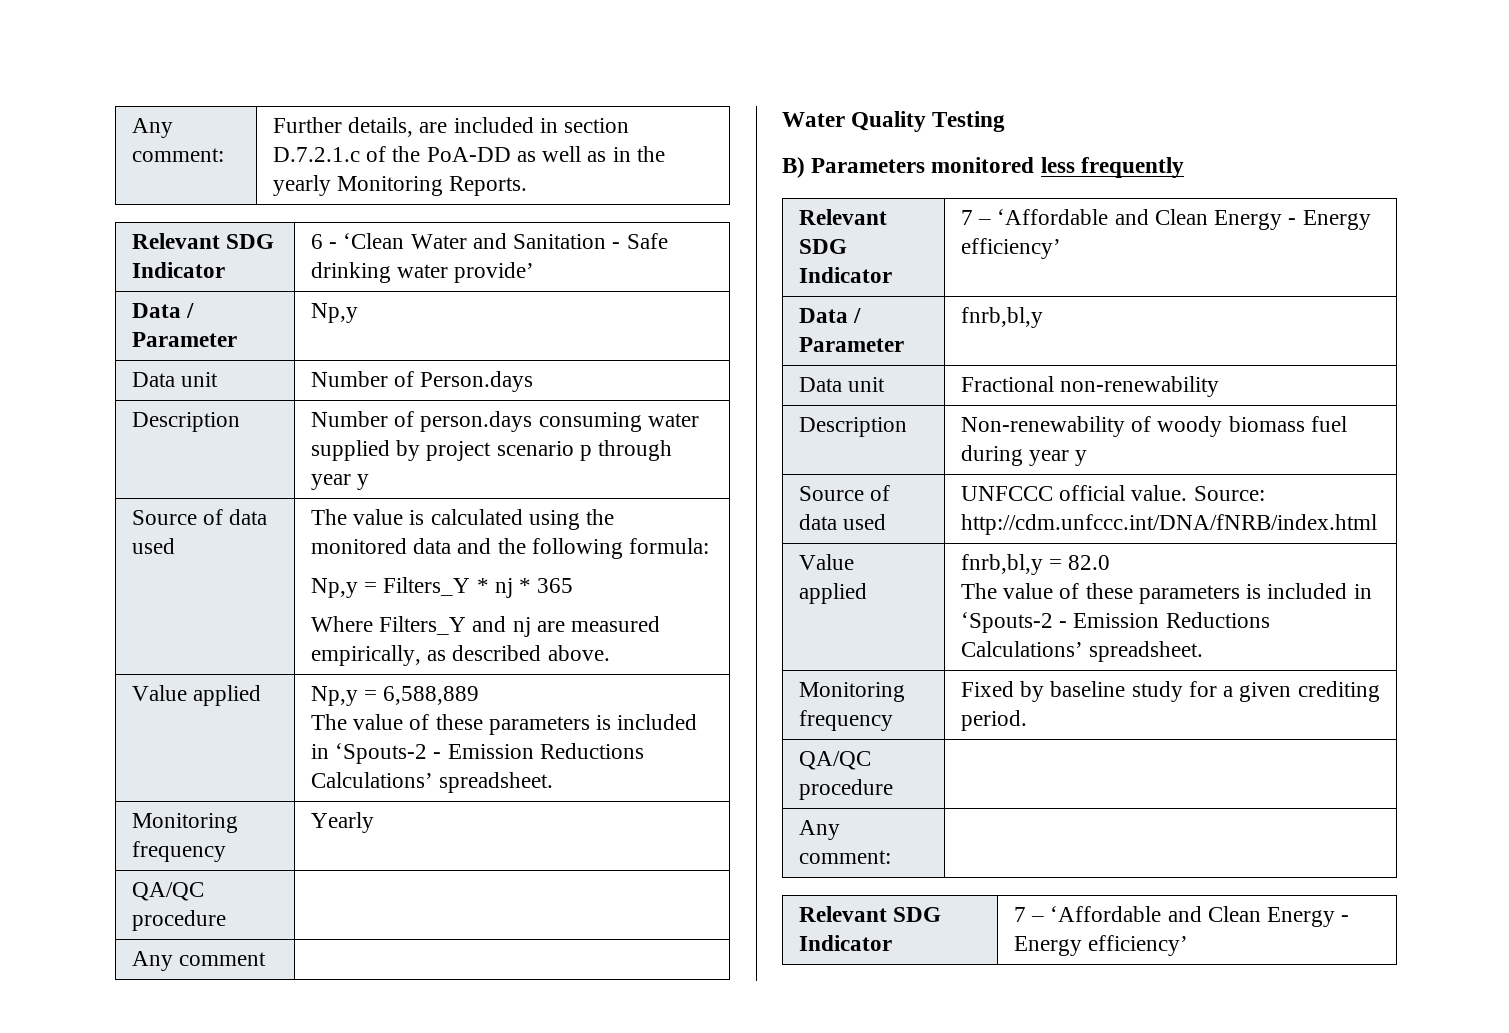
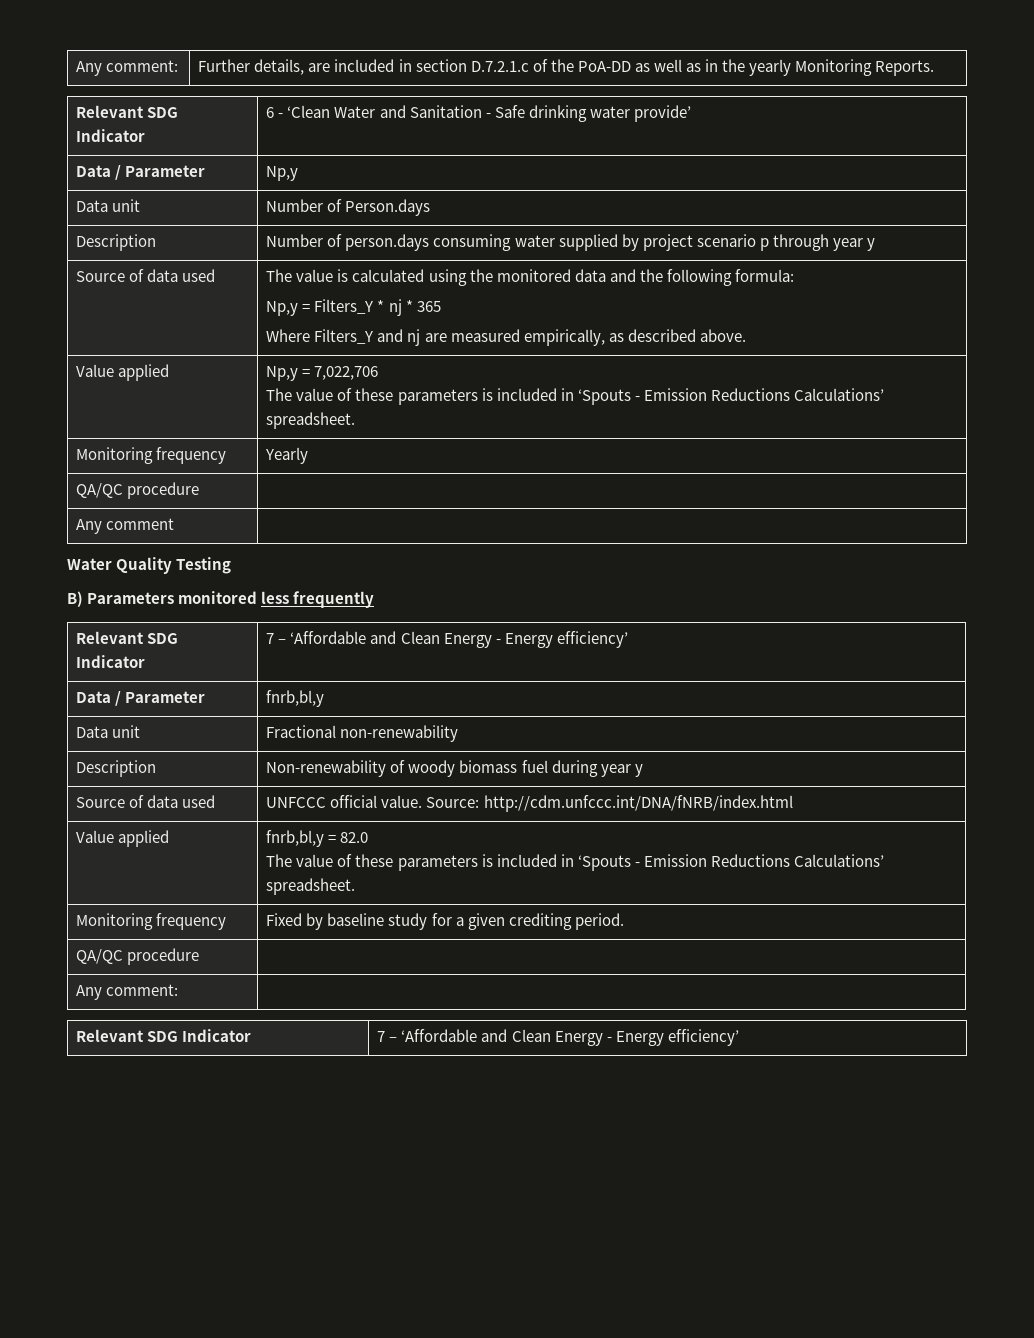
- Value applied | Np,y = 6,588,889
- The value of these parameters is included in ‘Spouts-2 - Emission Reductions Calculations’ spreadsheet.
+ Value applied | Np,y = 7,022,706
+ The value of these parameters is included in ‘Spouts - Emission Reductions Calculations’ spreadsheet.
  Value applied | fnrb,bl,y = 82.0
- The value of these parameters is included in ‘Spouts-2 - Emission Reductions Calculations’ spreadsheet.
+ The value of these parameters is included in ‘Spouts - Emission Reductions Calculations’ spreadsheet.

